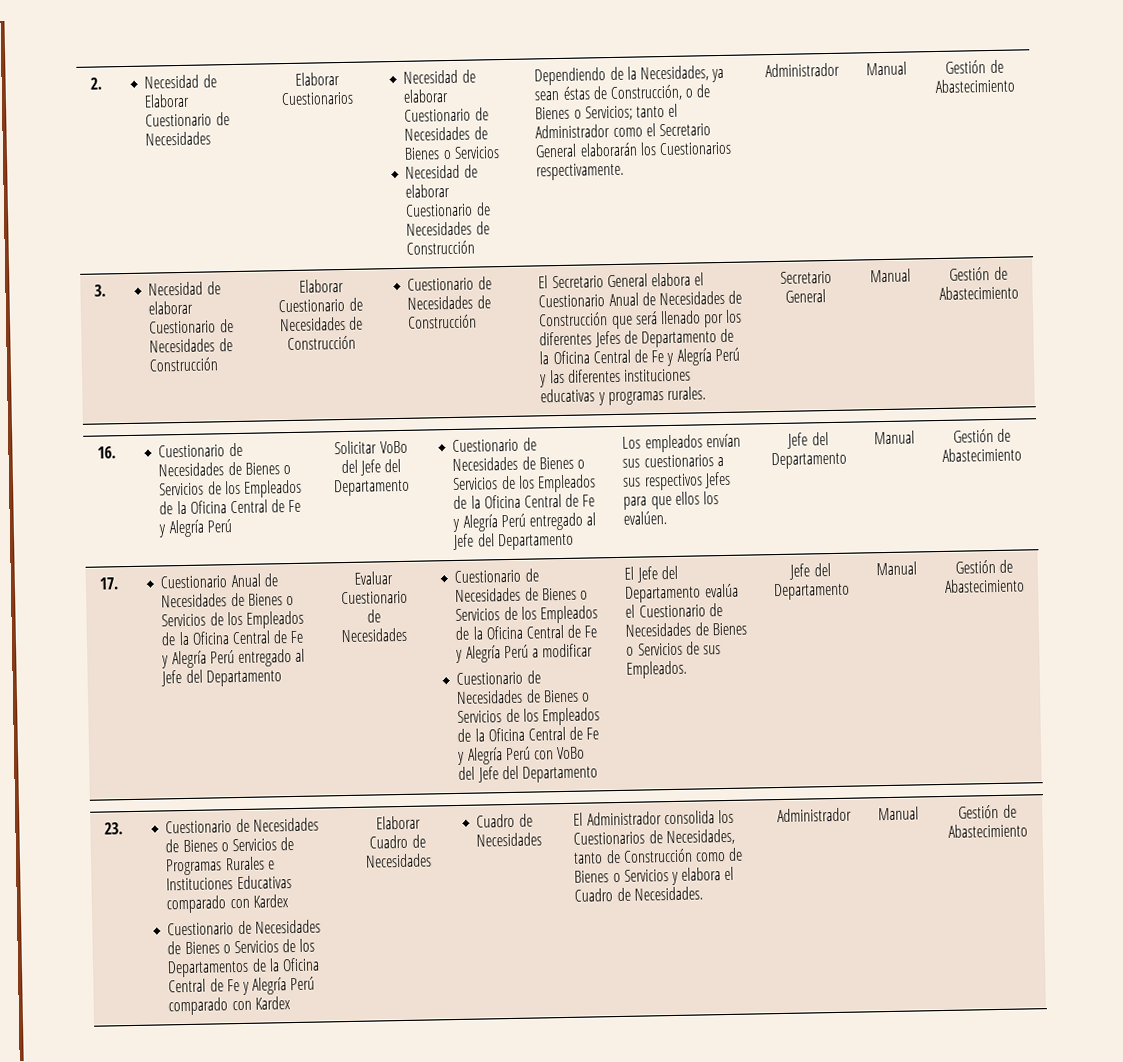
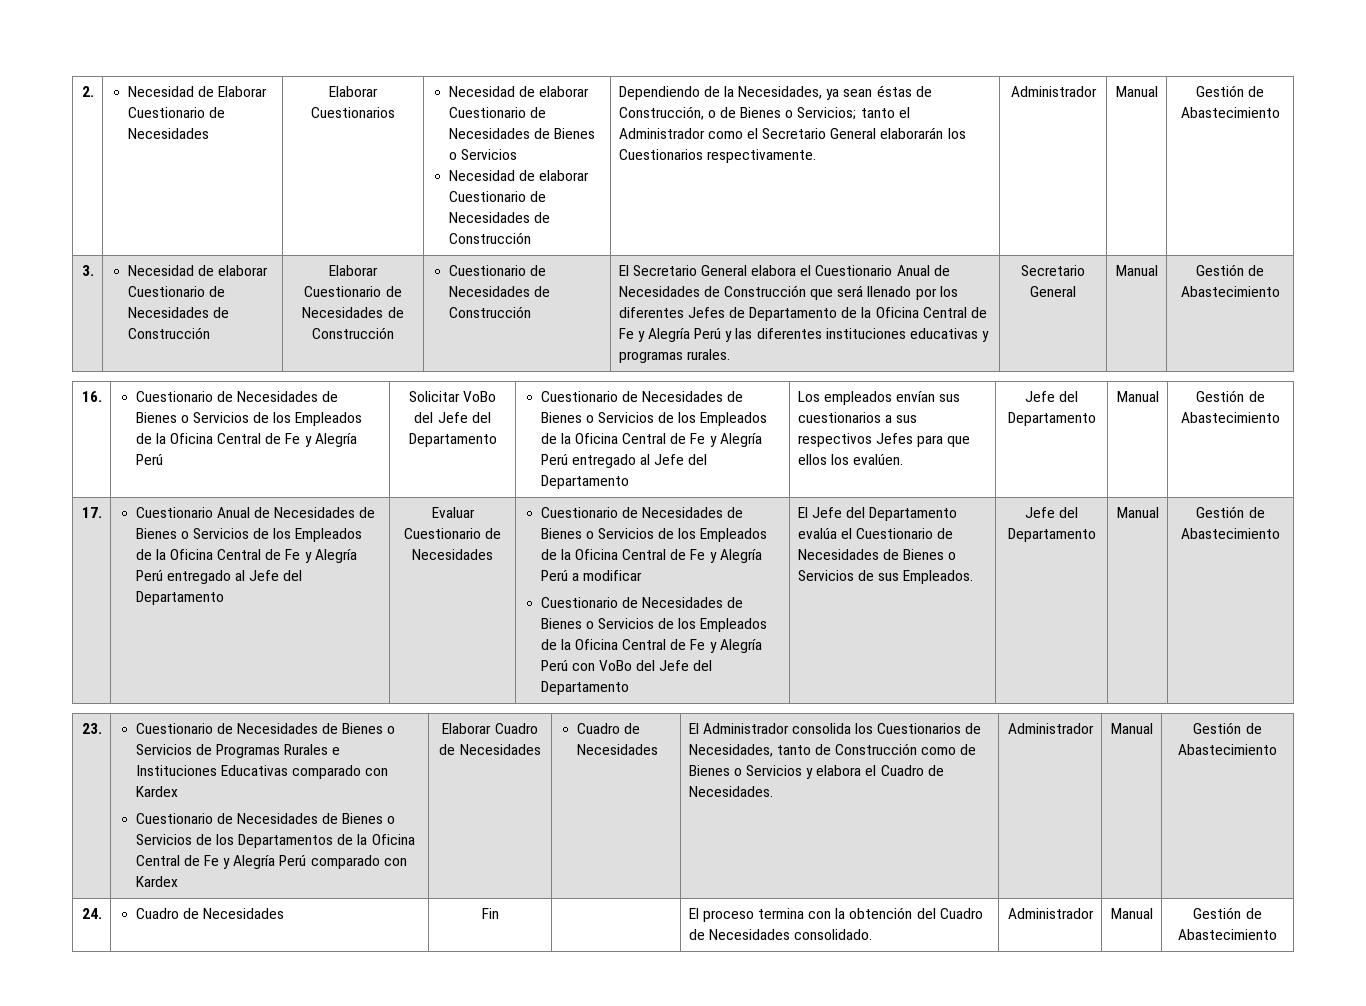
+ 24. | Cuadro de Necesidades | Fin | | El proceso termina con la obtención del Cuadro de Necesidades consolidado. | Administrador | Manual | Gestión de Abastecimiento

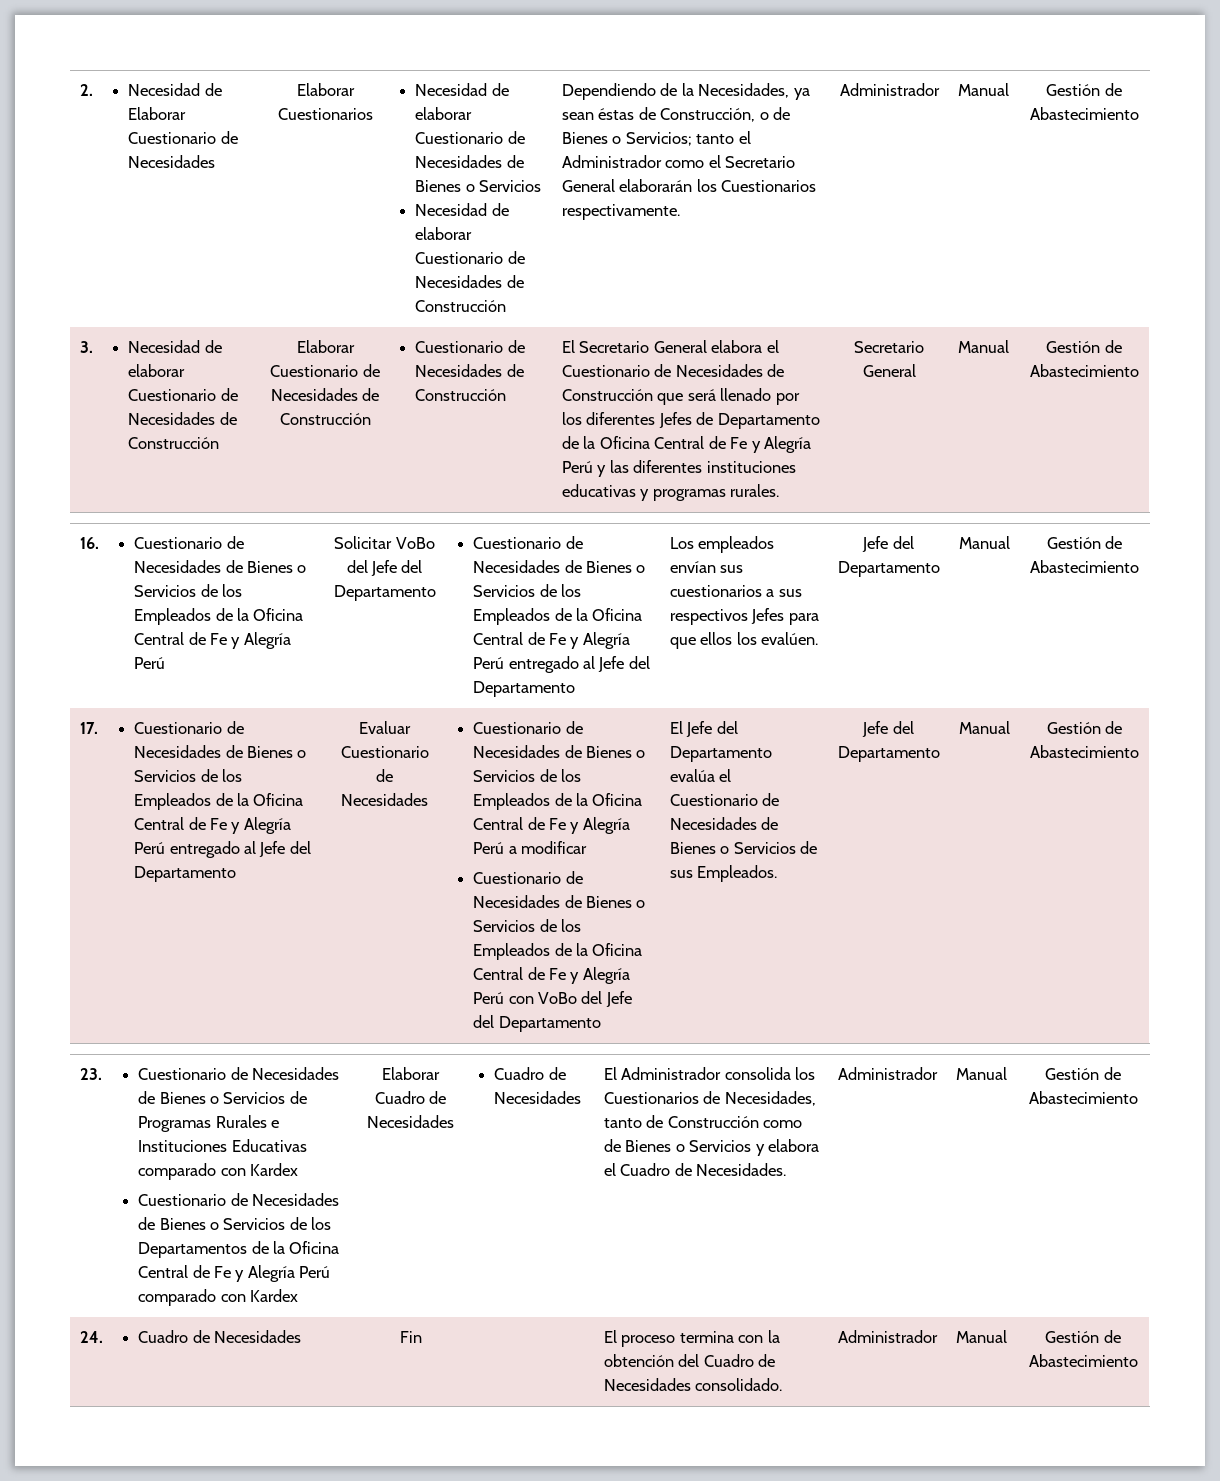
- El Secretario General elabora el Cuestionario Anual de Necesidades de Construcción que será llenado por los diferentes Jefes de Departamento de la Oficina Central de Fe y Alegría Perú y las diferentes instituciones educativas y programas rurales.
+ El Secretario General elabora el Cuestionario de Necesidades de Construcción que será llenado por los diferentes Jefes de Departamento de la Oficina Central de Fe y Alegría Perú y las diferentes instituciones educativas y programas rurales.
- 17. | Cuestionario Anual de Necesidades de Bienes o Servicios de los Empleados de la Oficina Central de Fe y Alegría Perú entregado al Jefe del Departamento
+ 17. | Cuestionario de Necesidades de Bienes o Servicios de los Empleados de la Oficina Central de Fe y Alegría Perú entregado al Jefe del Departamento

